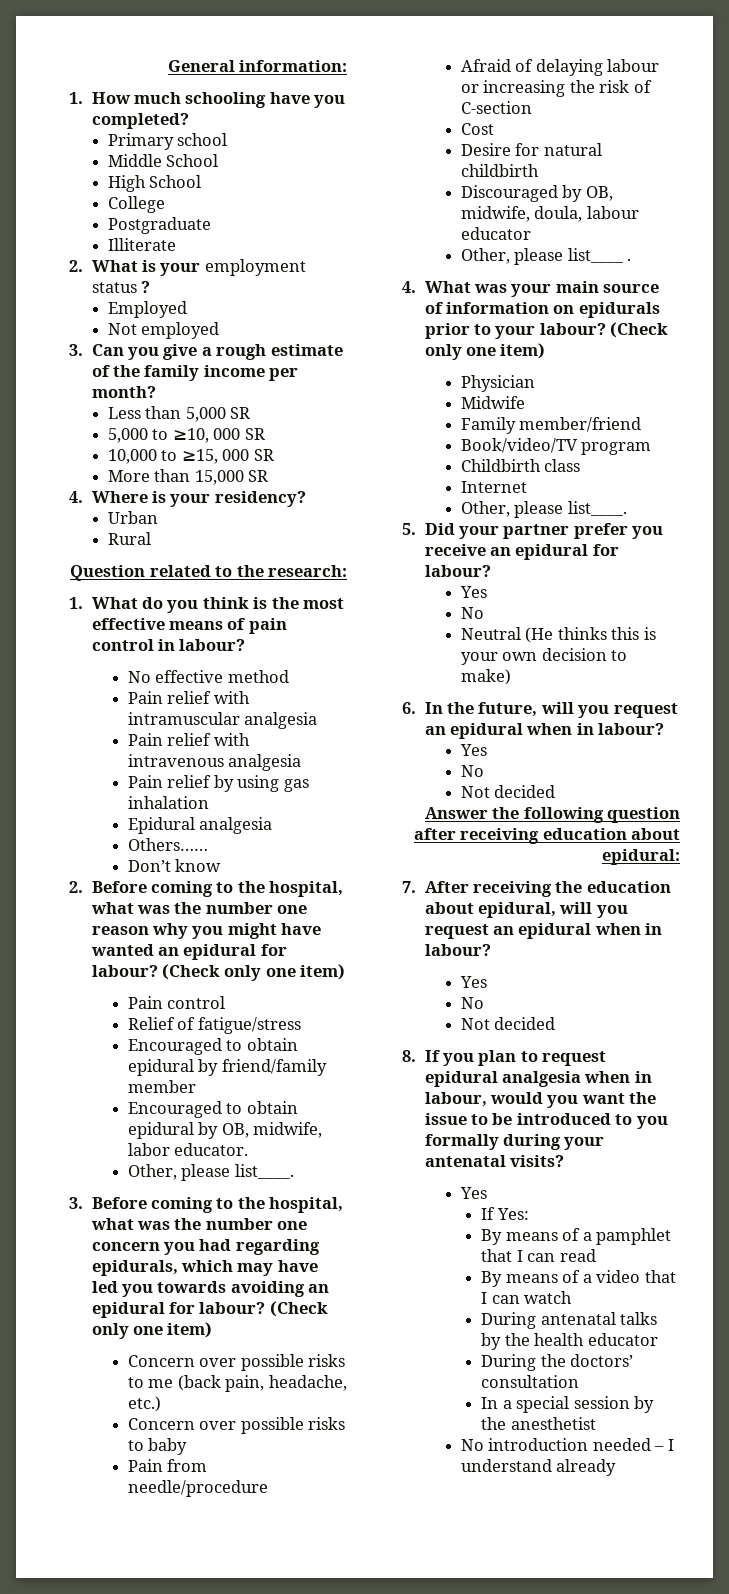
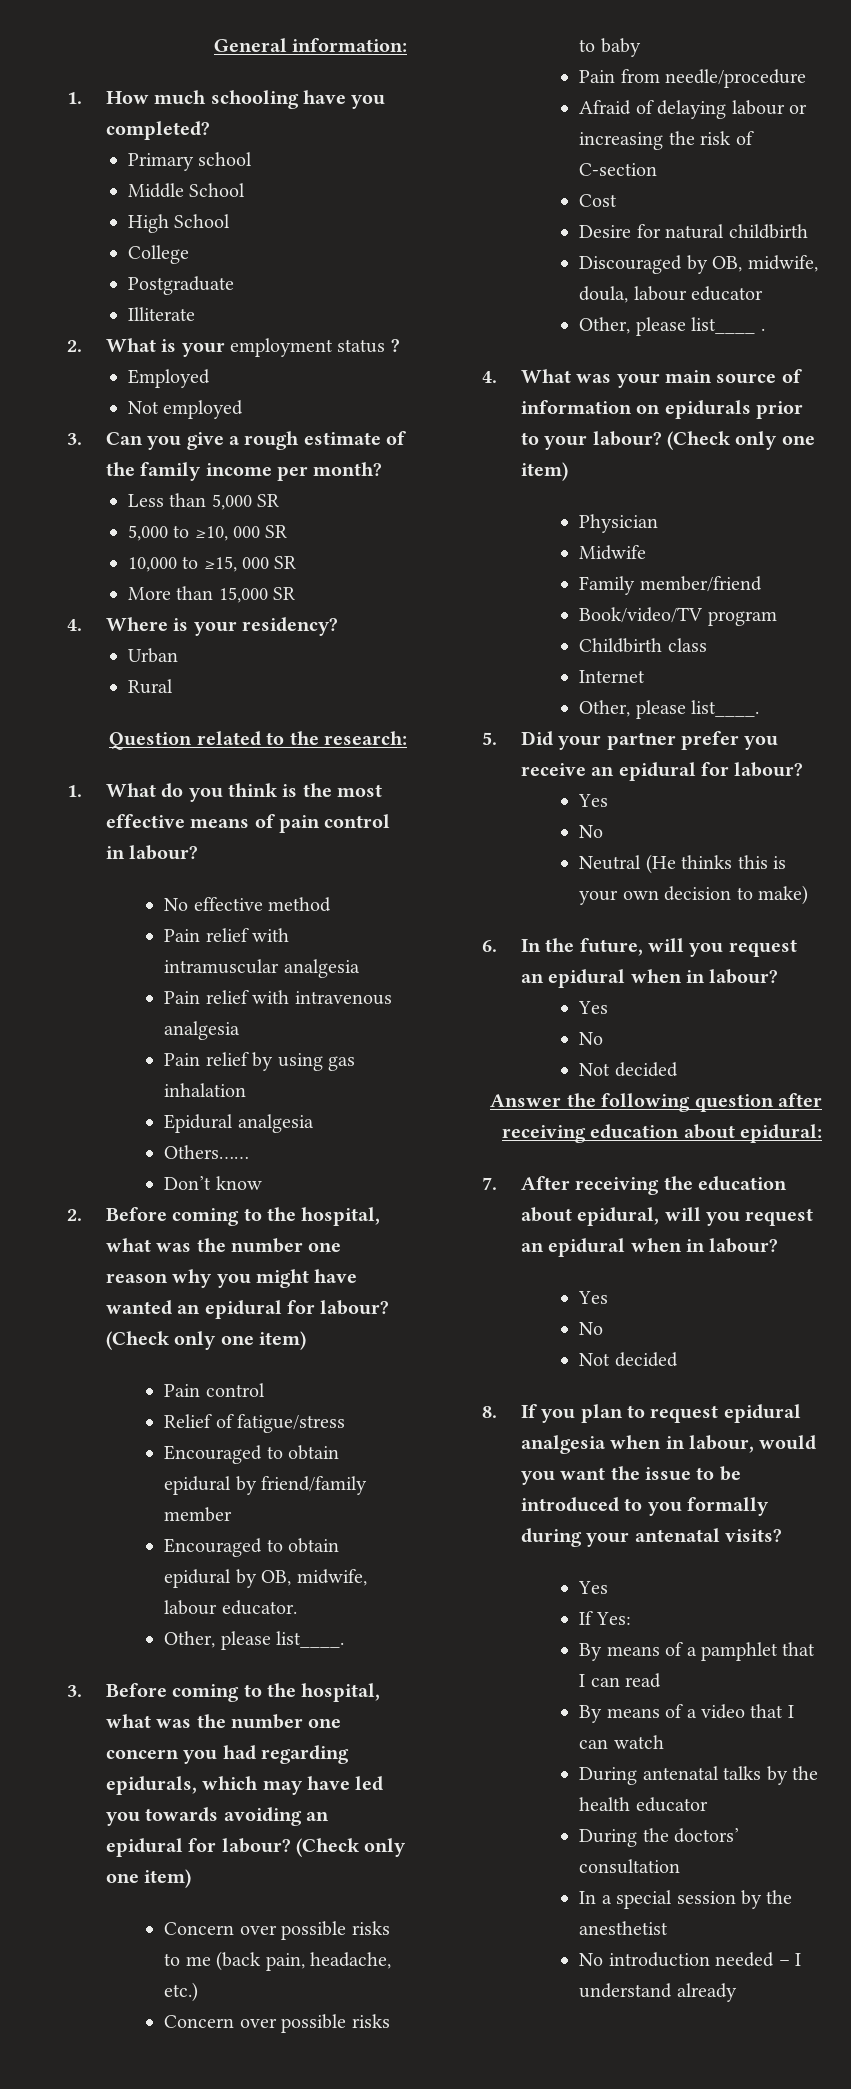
- Encouraged to obtain epidural by OB, midwife, labor educator.
+ Encouraged to obtain epidural by OB, midwife, labour educator.

